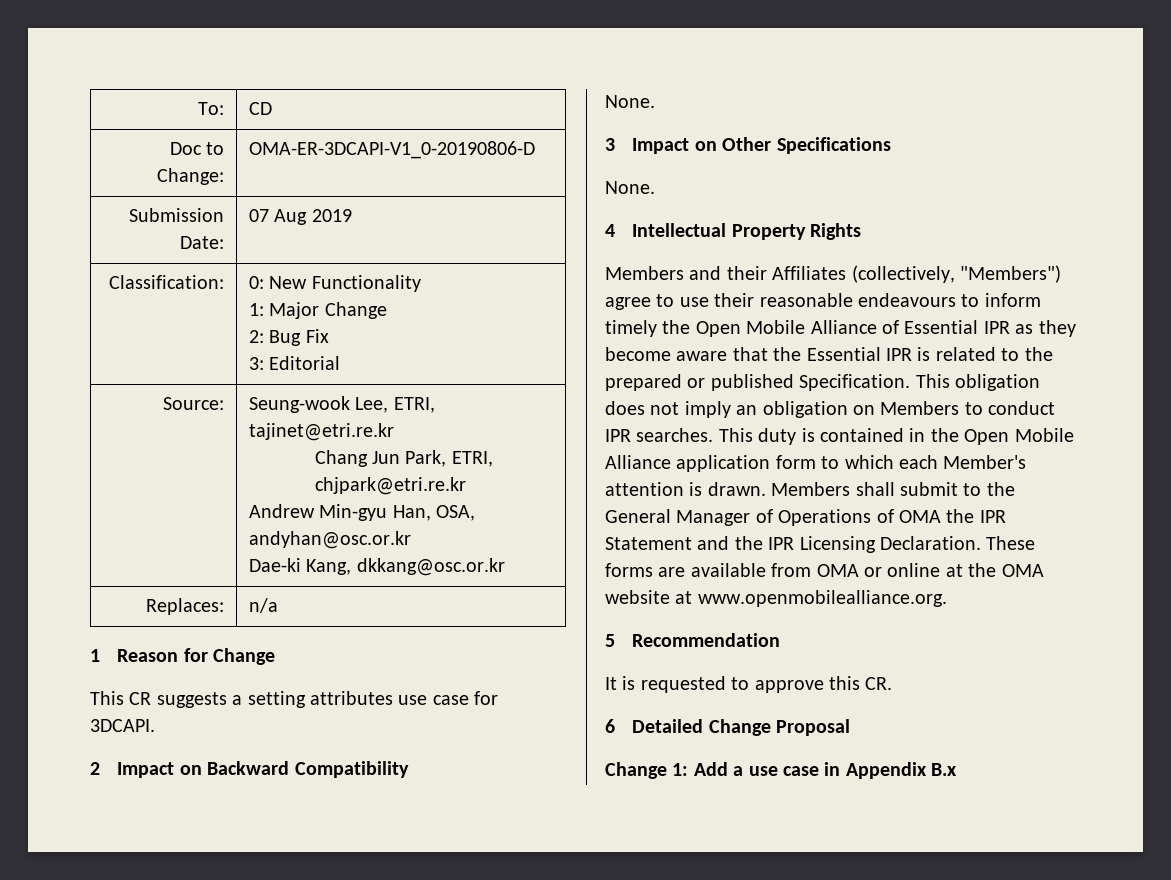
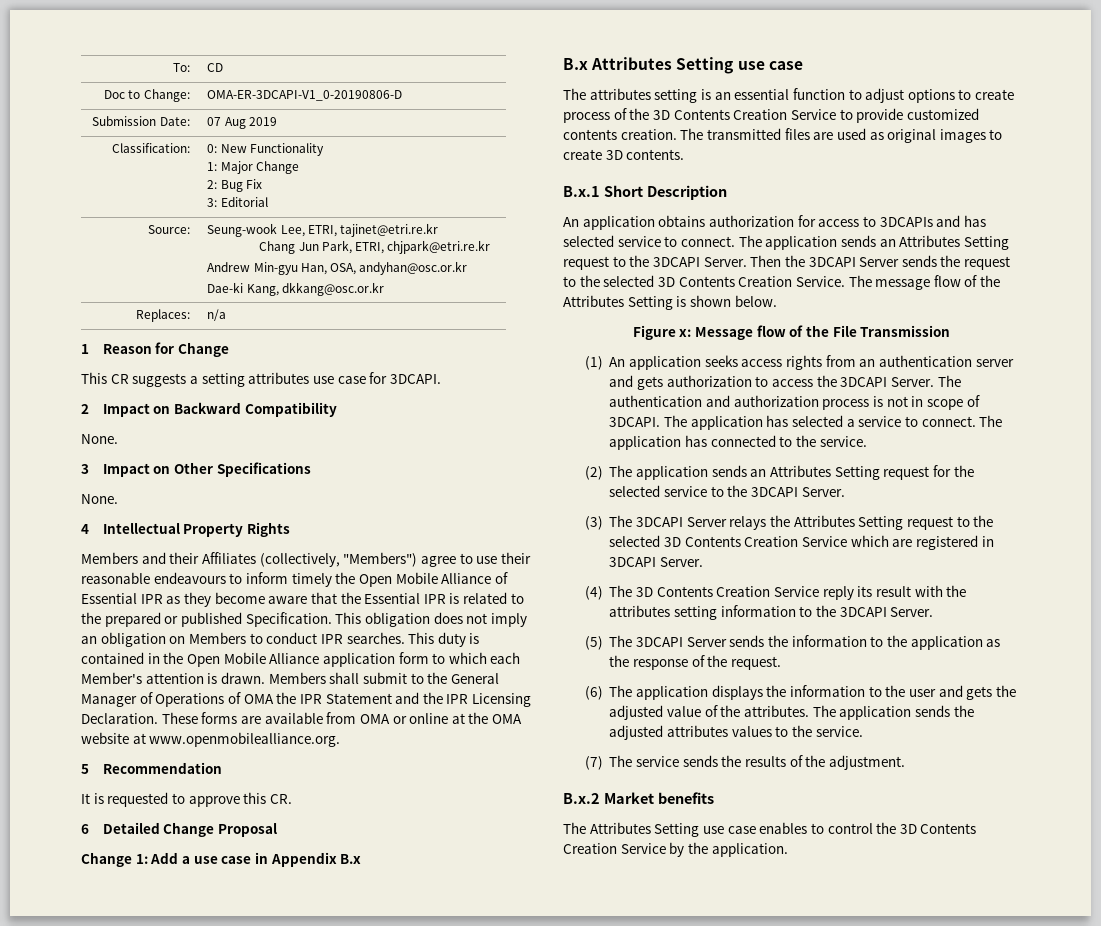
+ B.x Attributes Setting use case
+ The attributes setting is an essential function to adjust options to create process of the 3D Contents Creation Service to provide customized contents creation. The transmitted files are used as original images to create 3D contents.
+ B.x.1 Short Description
+ An application obtains authorization for access to 3DCAPIs and has selected service to connect. The application sends an Attributes Setting request to the 3DCAPI Server. Then the 3DCAPI Server sends the request to the selected 3D Contents Creation Service. The message flow of the Attributes Setting is shown below.
+ Figure x: Message flow of the File Transmission
+ (1) An application seeks access rights from an authentication server and gets authorization to access the 3DCAPI Server. The authentication and authorization process is not in scope of 3DCAPI. The application has selected a service to connect. The application has connected to the service.
+ (2) The application sends an Attributes Setting request for the selected service to the 3DCAPI Server.
+ (3) The 3DCAPI Server relays the Attributes Setting request to the selected 3D Contents Creation Service which are registered in 3DCAPI Server.
+ (4) The 3D Contents Creation Service reply its result with the attributes setting information to the 3DCAPI Server.
+ (5) The 3DCAPI Server sends the information to the application as the response of the request.
+ (6) The application displays the information to the user and gets the adjusted value of the attributes. The application sends the adjusted attributes values to the service.
+ (7) The service sends the results of the adjustment.
+ B.x.2 Market benefits
+ The Attributes Setting use case enables to control the 3D Contents Creation Service by the application.

